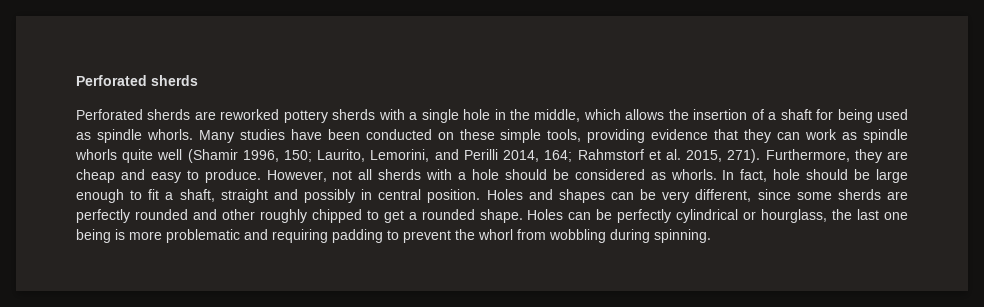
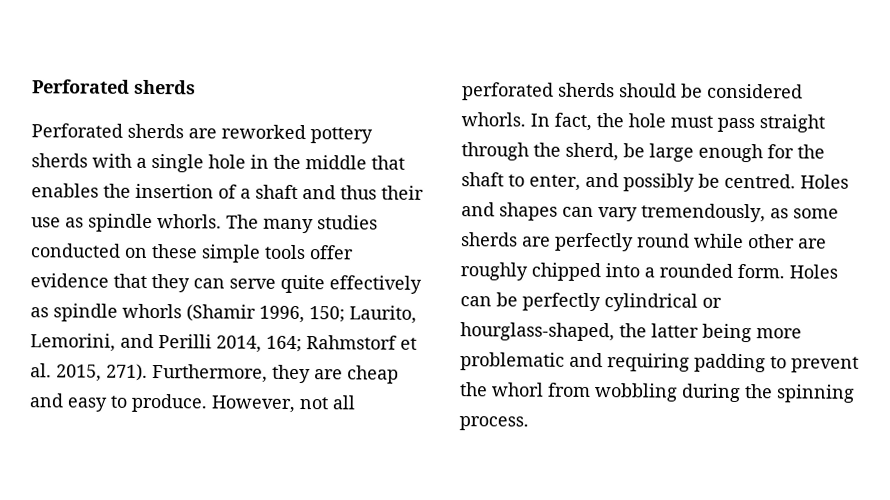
- Perforated sherds are reworked pottery sherds with a single hole in the middle, which allows the insertion of a shaft for being used as spindle whorls. Many studies have been conducted on these simple tools, providing evidence that they can work as spindle whorls quite well (Shamir 1996, 150; Laurito, Lemorini, and Perilli 2014, 164; Rahmstorf et al. 2015, 271).
+ Perforated sherds are reworked pottery sherds with a single hole in the middle that enables the insertion of a shaft and thus their use as spindle whorls. The many studies conducted on these simple tools offer evidence that they can serve quite effectively as spindle whorls (Shamir 1996, 150; Laurito, Lemorini, and Perilli 2014, 164; Rahmstorf et al. 2015, 271).
- However, not all sherds with a hole should be considered as whorls.
+ However, not all perforated sherds should be considered whorls.
- In fact, hole should be large enough to fit a shaft, straight and possibly in central position. Holes and shapes can be very different, since some sherds are perfectly rounded and other roughly chipped to get a rounded shape.
+ In fact, the hole must pass straight through the sherd, be large enough for the shaft to enter, and possibly be centred. Holes and shapes can vary tremendously, as some sherds are perfectly round while other are roughly chipped into a rounded form.
- Holes can be perfectly cylindrical or hourglass, the last one being is more problematic and requiring padding to prevent the whorl from wobbling during spinning.
+ Holes can be perfectly cylindrical or hourglass-shaped, the latter being more problematic and requiring padding to prevent the whorl from wobbling during the spinning process.

